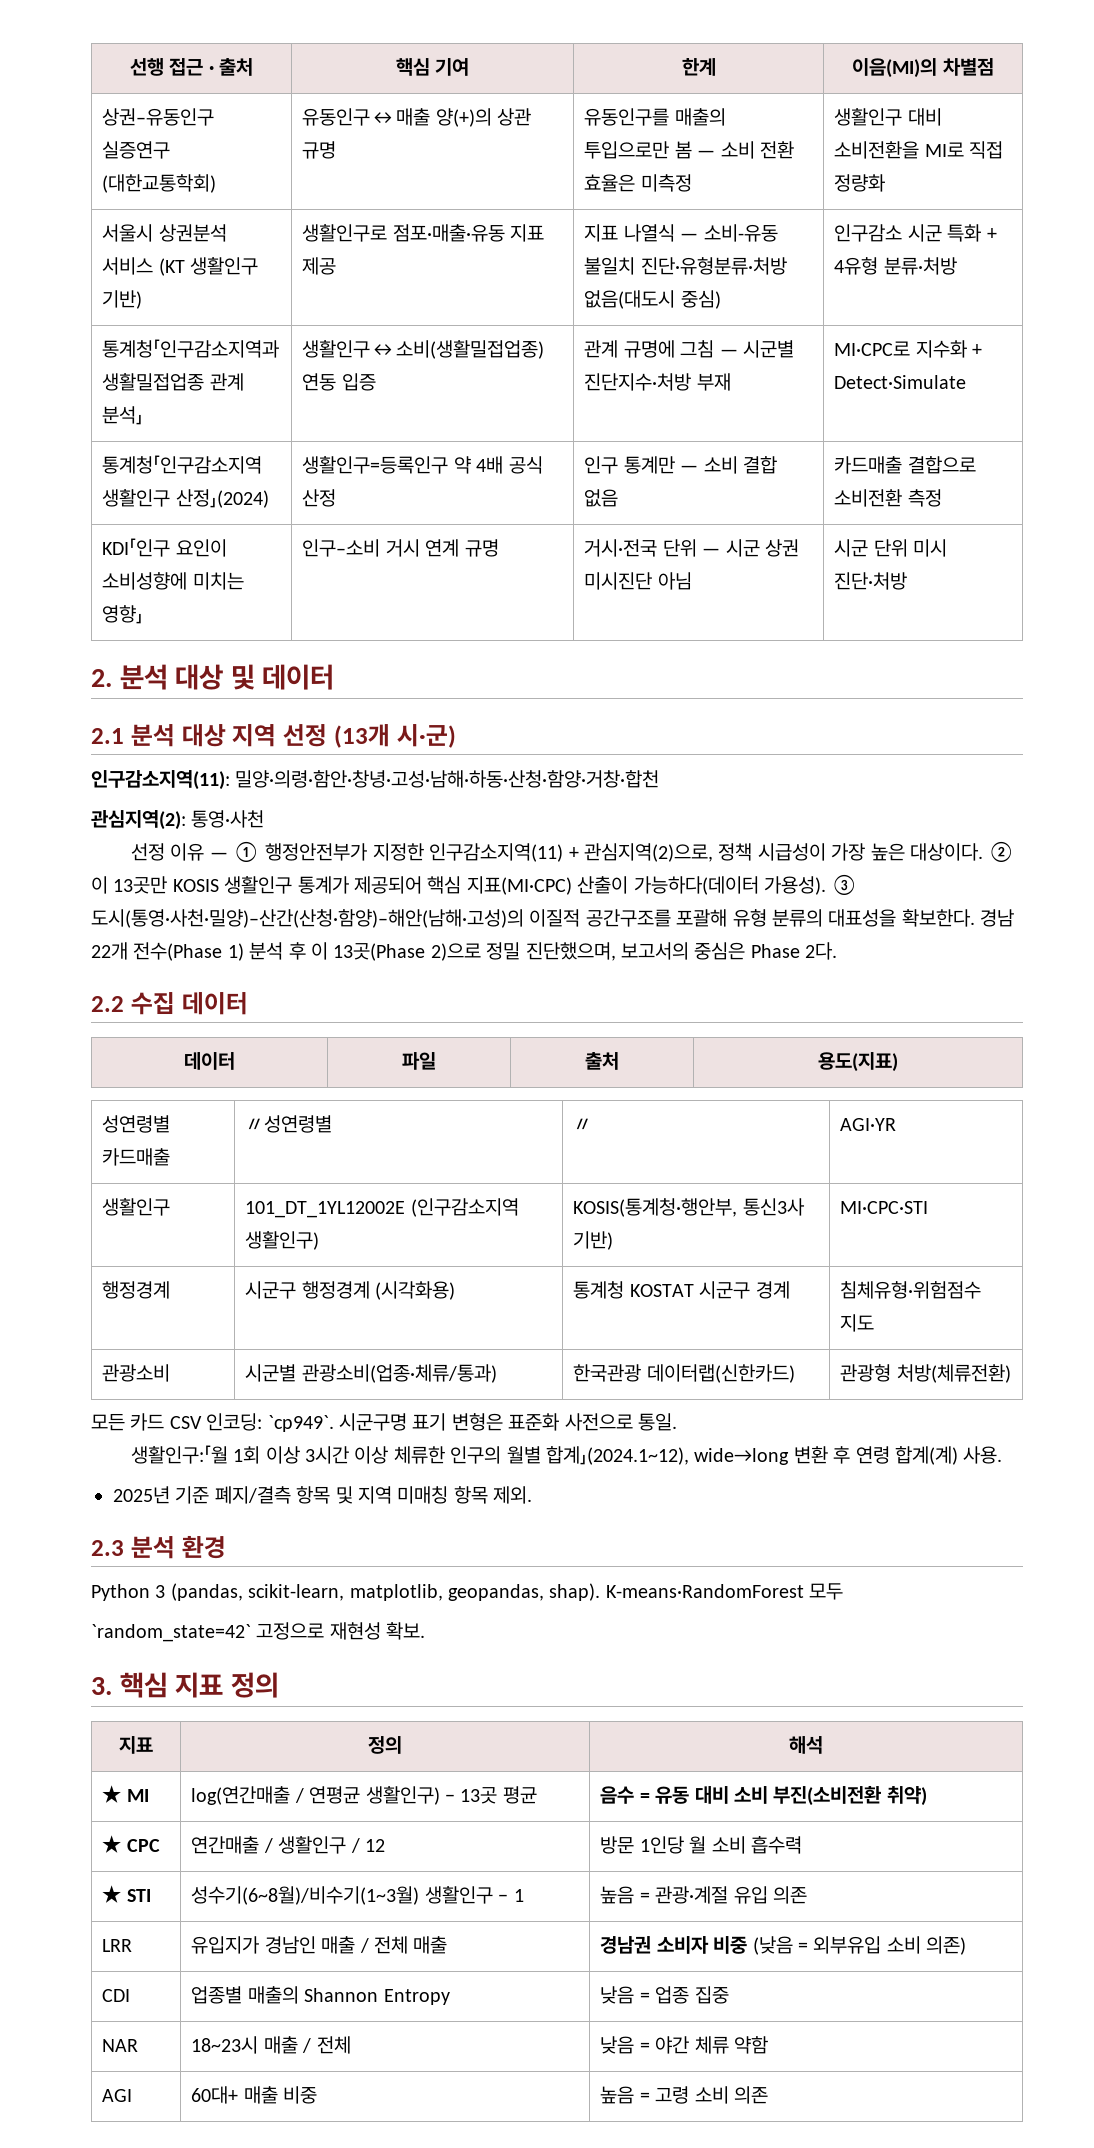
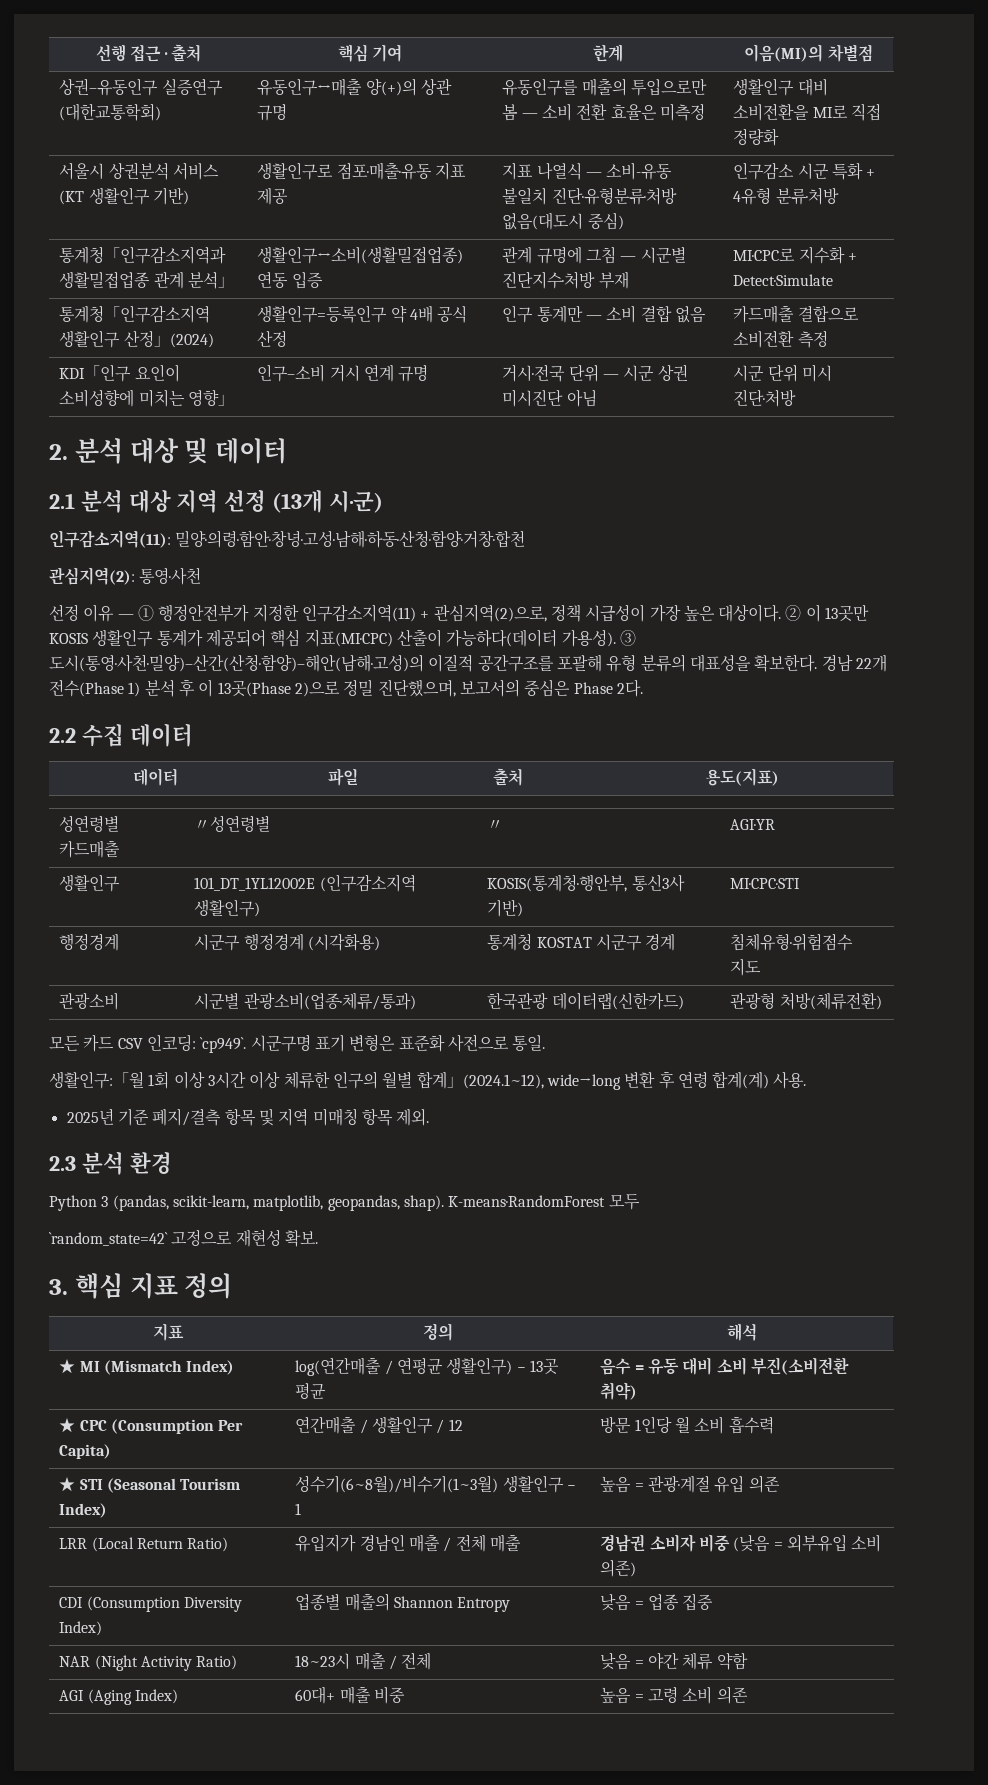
- ★ MI | log(연간매출 / 연평균 생활인구) − 13곳 평균 | 음수 = 유동 대비 소비 부진(소비전환 취약)
+ ★ MI (Mismatch Index) | log(연간매출 / 연평균 생활인구) − 13곳 평균 | 음수 = 유동 대비 소비 부진(소비전환 취약)
- ★ CPC | 연간매출 / 생활인구 / 12 | 방문 1인당 월 소비 흡수력
+ ★ CPC (Consumption Per Capita) | 연간매출 / 생활인구 / 12 | 방문 1인당 월 소비 흡수력
- ★ STI | 성수기(6~8월)/비수기(1~3월) 생활인구 − 1 | 높음 = 관광·계절 유입 의존
+ ★ STI (Seasonal Tourism Index) | 성수기(6~8월)/비수기(1~3월) 생활인구 − 1 | 높음 = 관광·계절 유입 의존
- LRR | 유입지가 경남인 매출 / 전체 매출 | 경남권 소비자 비중 (낮음 = 외부유입 소비 의존)
+ LRR (Local Return Ratio) | 유입지가 경남인 매출 / 전체 매출 | 경남권 소비자 비중 (낮음 = 외부유입 소비 의존)
- CDI | 업종별 매출의 Shannon Entropy | 낮음 = 업종 집중
+ CDI (Consumption Diversity Index) | 업종별 매출의 Shannon Entropy | 낮음 = 업종 집중
- NAR | 18~23시 매출 / 전체 | 낮음 = 야간 체류 약함
+ NAR (Night Activity Ratio) | 18~23시 매출 / 전체 | 낮음 = 야간 체류 약함
- AGI | 60대+ 매출 비중 | 높음 = 고령 소비 의존
+ AGI (Aging Index) | 60대+ 매출 비중 | 높음 = 고령 소비 의존

